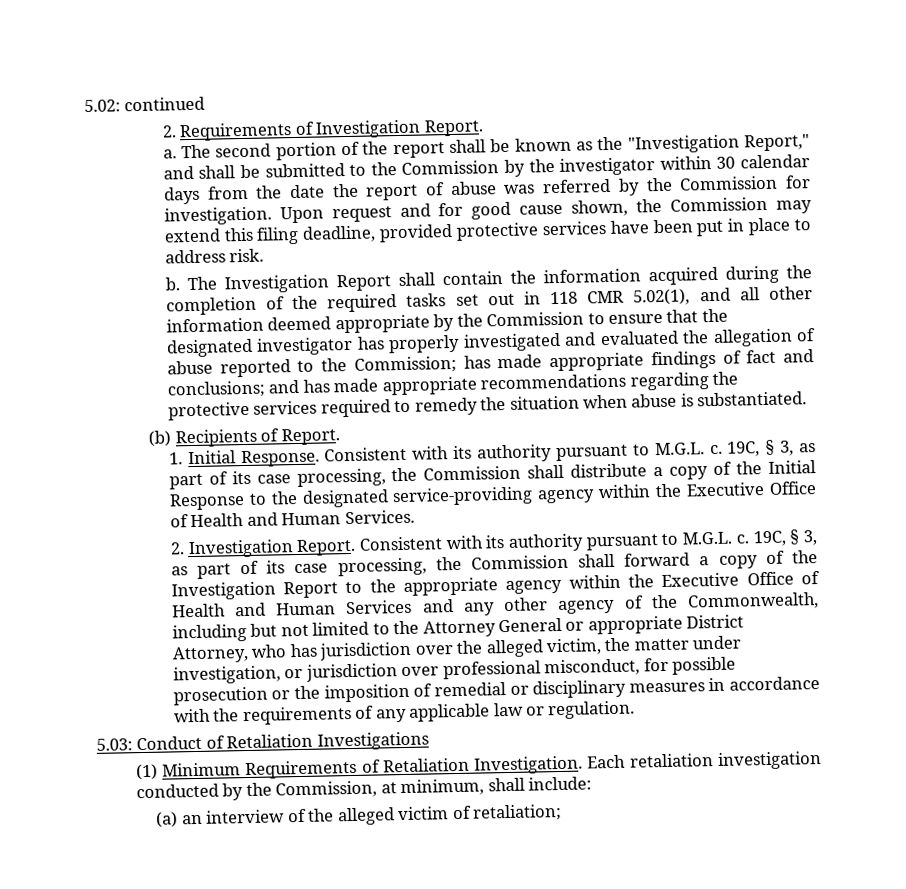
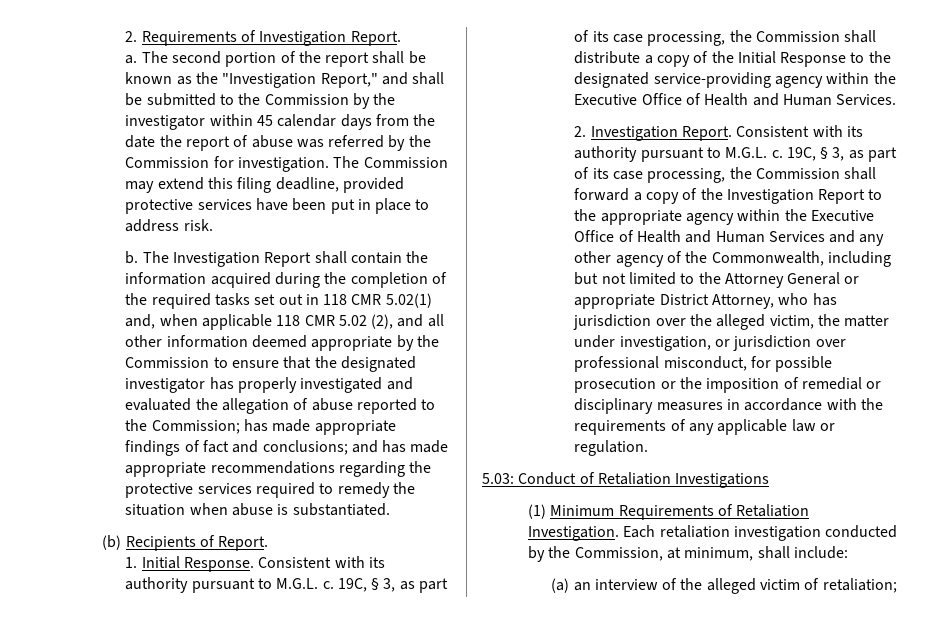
- 5.02: continued
- The second portion of the report shall be known as the "Investigation Report," and shall be submitted to the Commission by the investigator within 30 calendar days from the date the report of abuse was referred by the Commission for investigation.
+ The second portion of the report shall be known as the "Investigation Report," and shall be submitted to the Commission by the investigator within 45 calendar days from the date the report of abuse was referred by the Commission for investigation.
- Upon request and for good cause shown, the Commission may extend this filing deadline, provided protective services have been put in place to address risk.
+ The Commission may extend this filing deadline, provided protective services have been put in place to address risk.
- The Investigation Report shall contain the information acquired during the completion of the required tasks set out in 118 CMR 5.02(1), and all other information deemed appropriate by the Commission to ensure that the designated investigator has properly investigated and evaluated the allegation of abuse reported to the Commission;
+ The Investigation Report shall contain the information acquired during the completion of the required tasks set out in 118 CMR 5.02(1) and, when applicable 118 CMR 5.02 (2), and all other information deemed appropriate by the Commission to ensure that the designated investigator has properly investigated and evaluated the allegation of abuse reported to the Commission;

